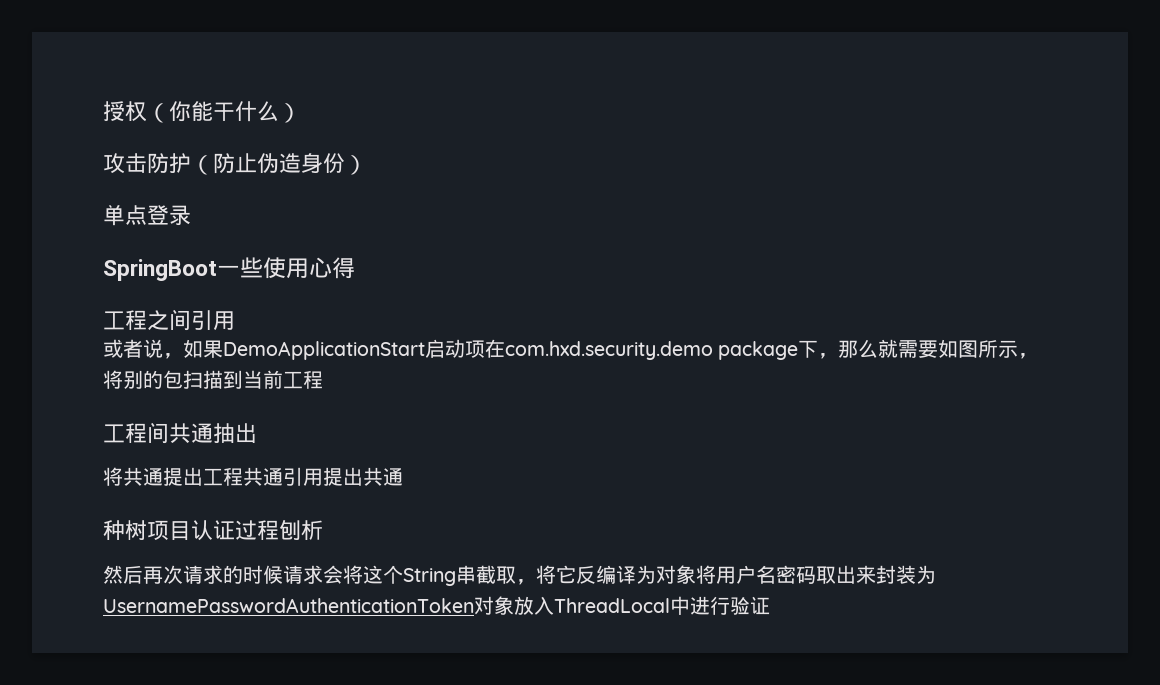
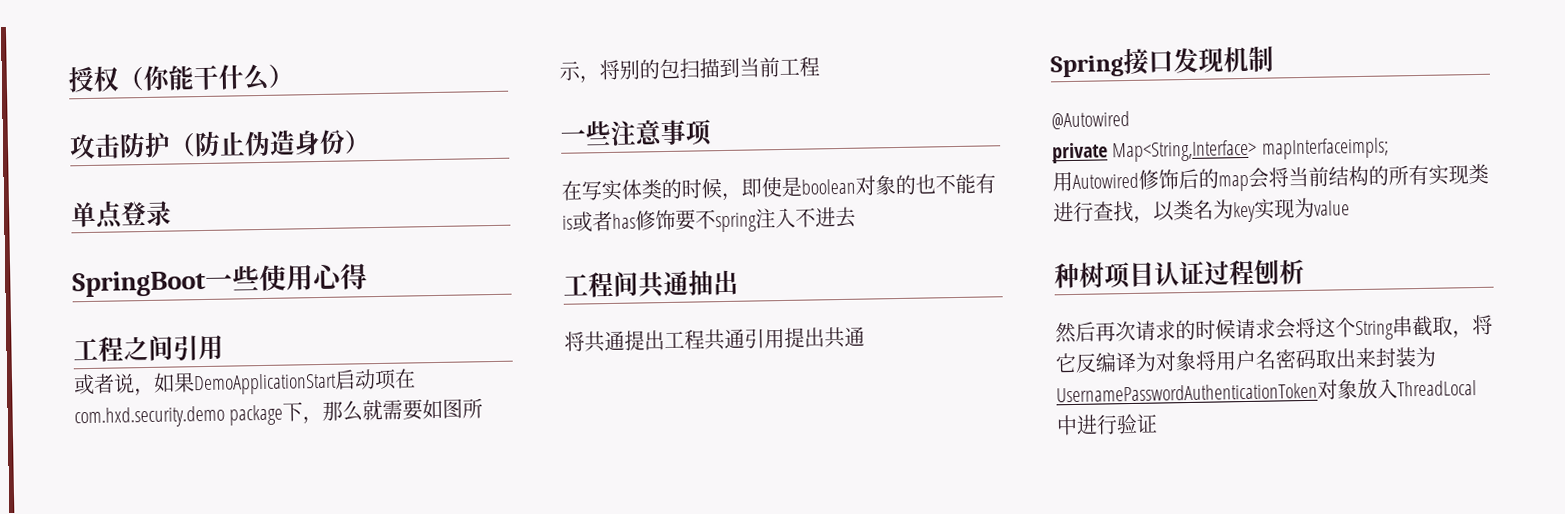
+ 一些注意事项
+ 在写实体类的时候，即使是boolean对象的也不能有is或者has修饰要不spring注入不进去
+ Spring接口发现机制
+ @Autowired
+ private Map<String,Interface> mapInterfaceimpls;
+ 用Autowired修饰后的map会将当前结构的所有实现类进行查找，以类名为key实现为value

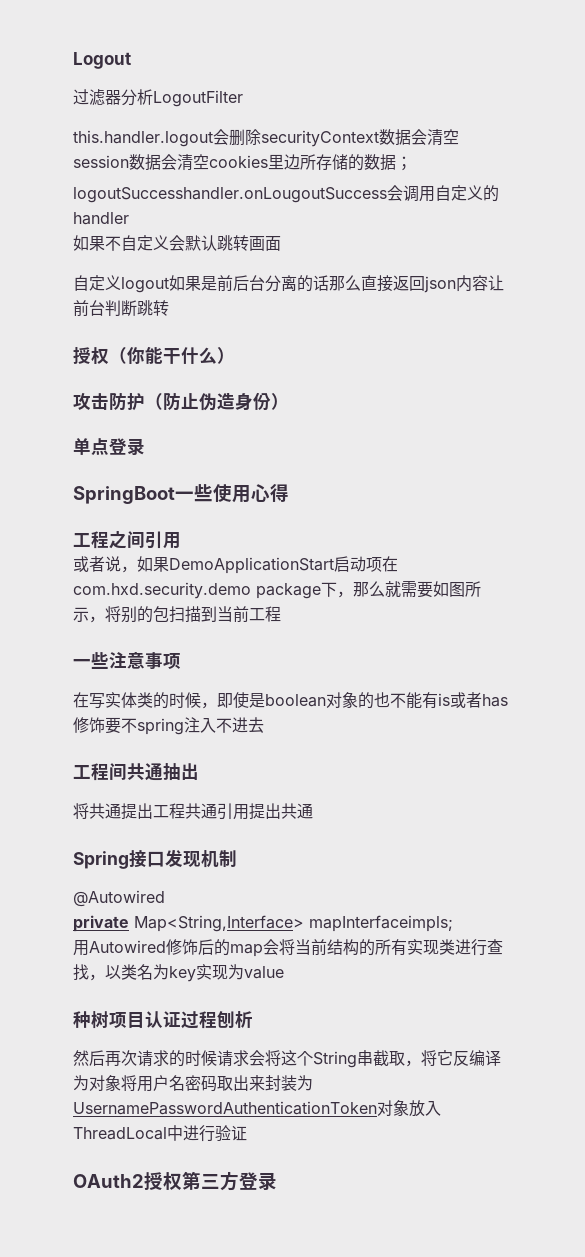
+ Logout
+ 过滤器分析LogoutFilter
+ this.handler.logout会删除securityContext数据会清空session数据会清空cookies里边所存储的数据；
+ logoutSuccesshandler.onLougoutSuccess会调用自定义的handler
+ 如果不自定义会默认跳转画面
+ 自定义logout如果是前后台分离的话那么直接返回json内容让前台判断跳转
+ OAuth2授权第三方登录

